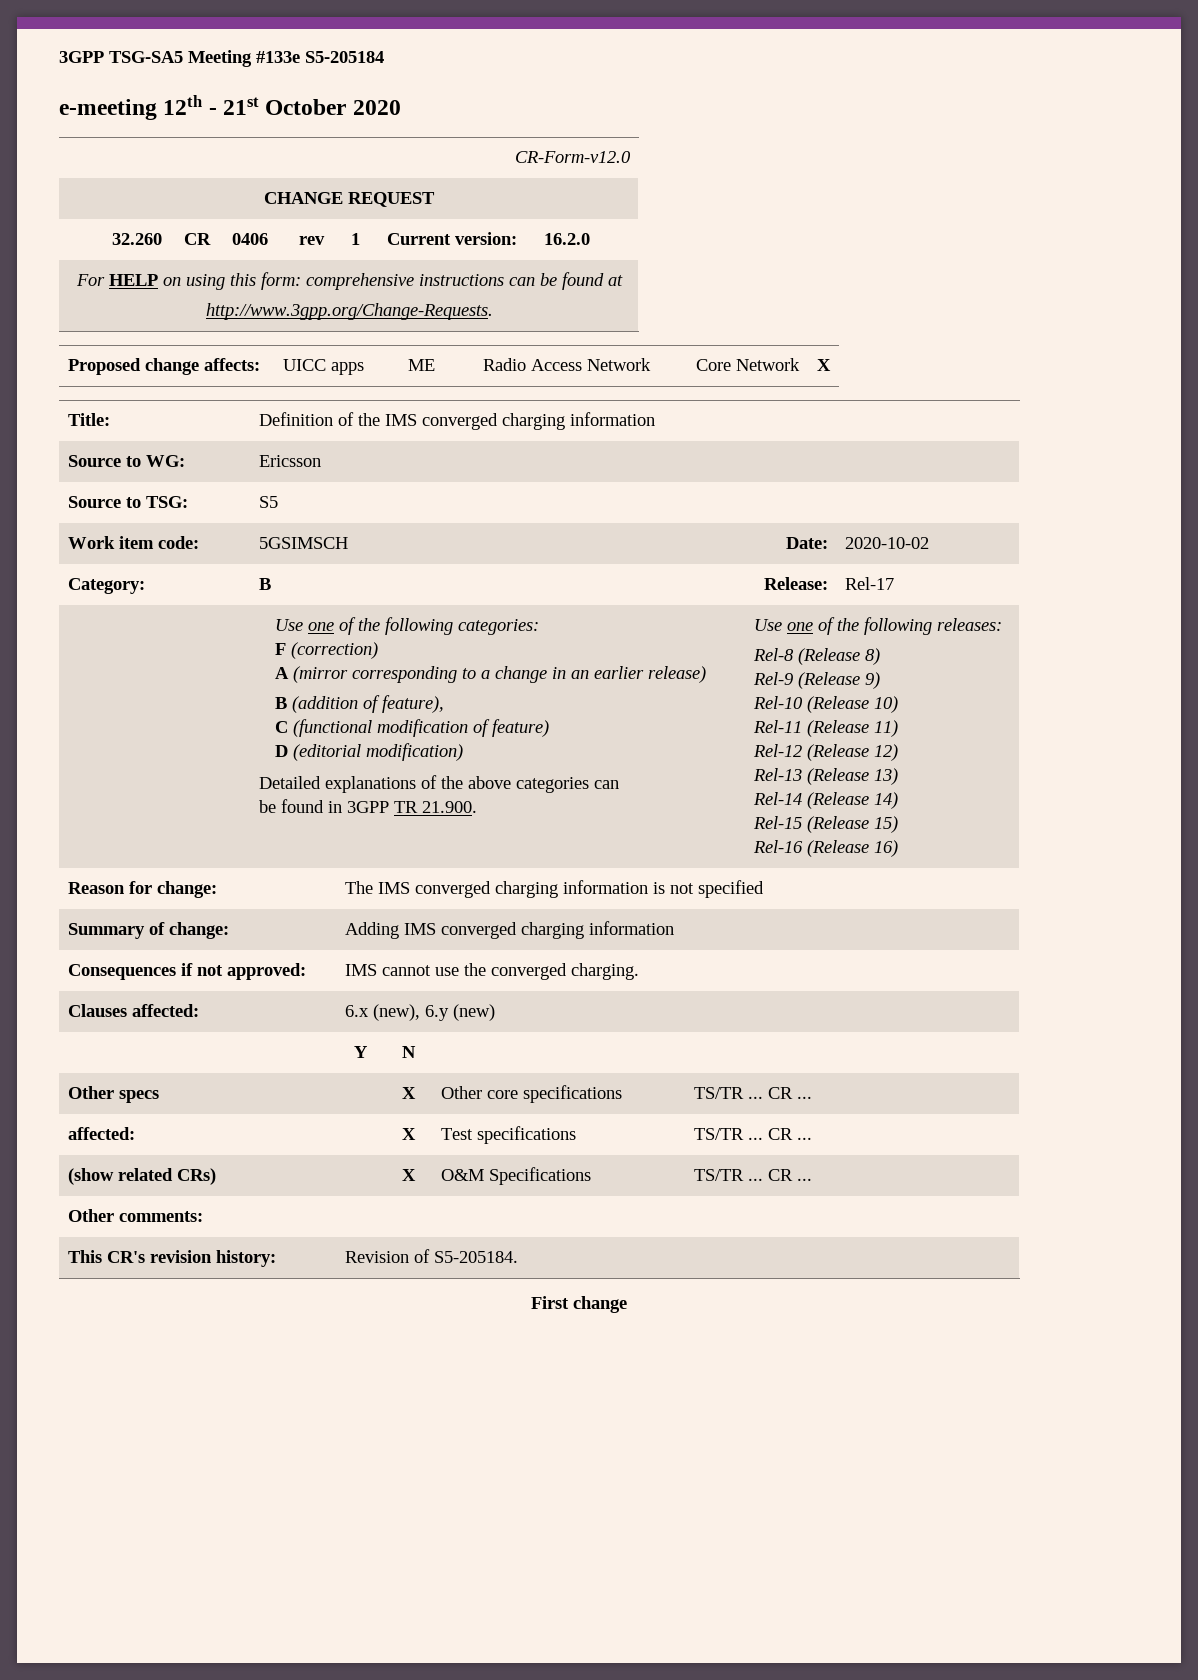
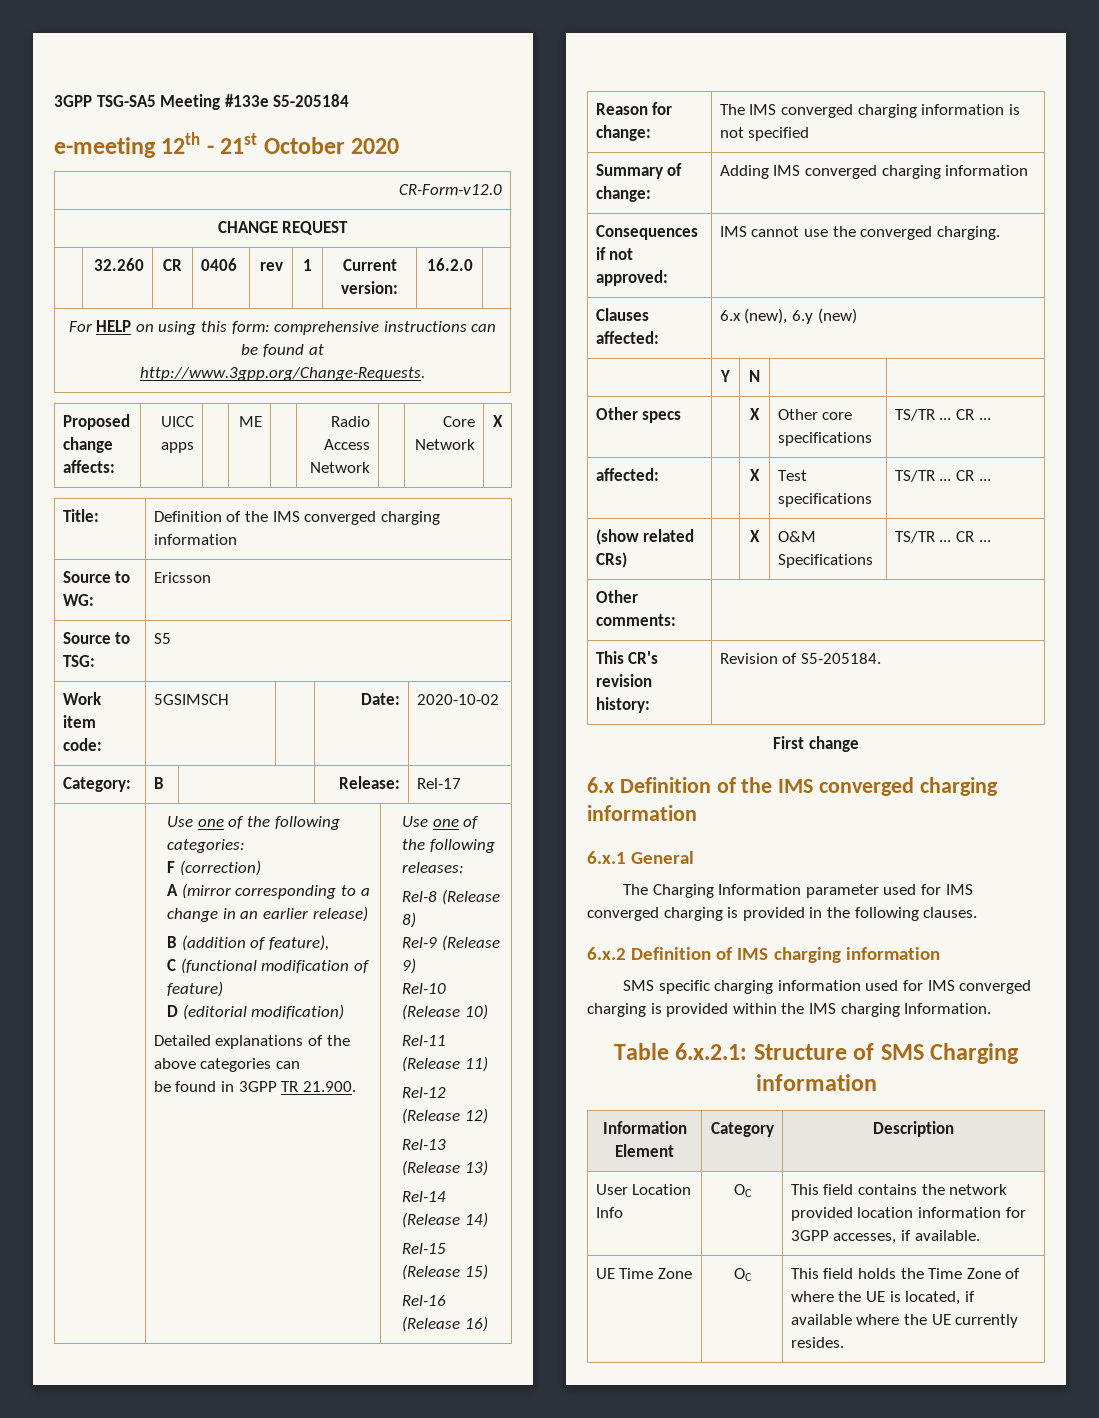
+ 6.x Definition of the IMS converged charging information
+ 6.x.1 General
+ The Charging Information parameter used for IMS converged charging is provided in the following clauses.
+ 6.x.2 Definition of IMS charging information
+ SMS specific charging information used for IMS converged charging is provided within the IMS charging Information.
+ Table 6.x.2.1: Structure of SMS Charging information
+ Information Element | Category | Description
+ User Location Info | OC | This field contains the network provided location information for 3GPP accesses, if available.
+ UE Time Zone | OC | This field holds the Time Zone of where the UE is located, if available where the UE currently resides.

